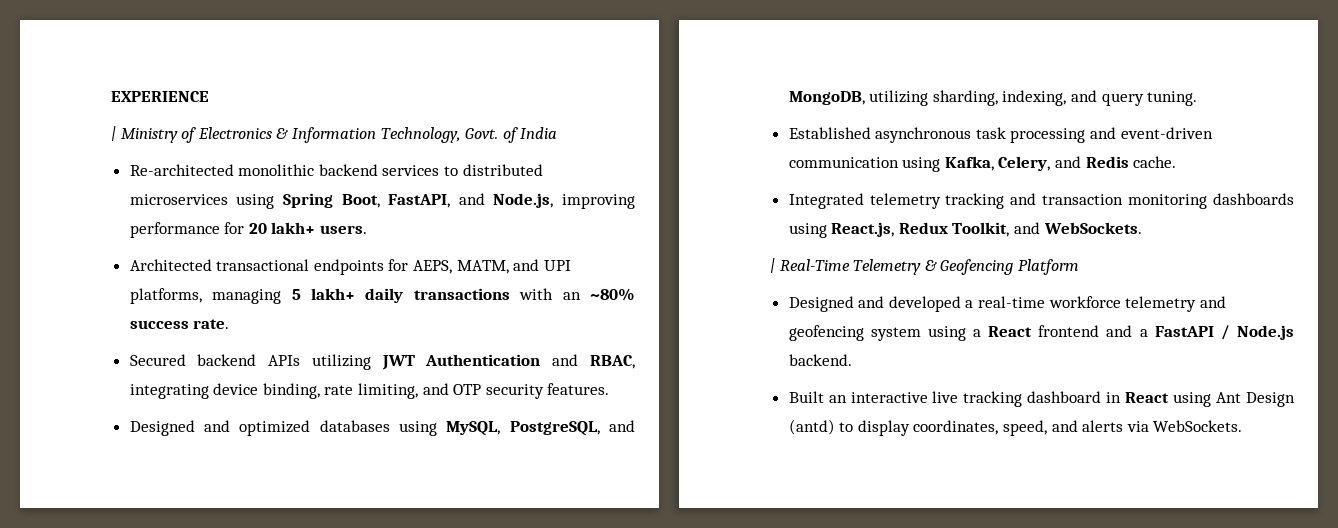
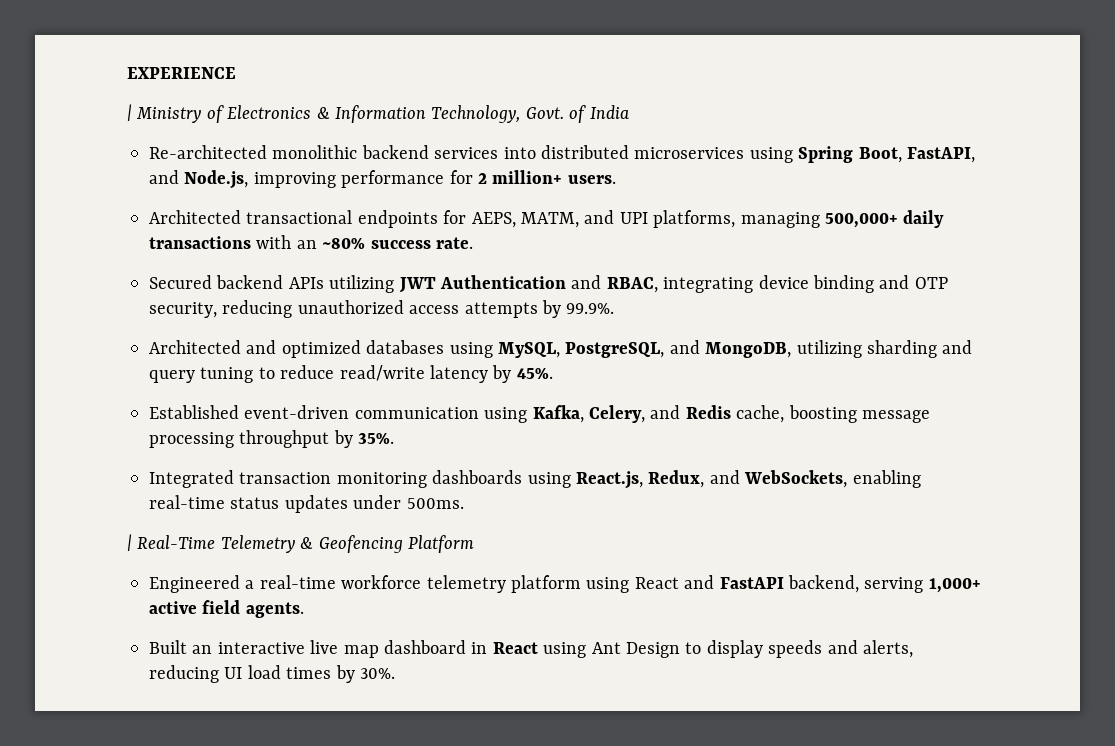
- Re-architected monolithic backend services to distributed microservices using Spring Boot, FastAPI, and Node.js, improving performance for 20 lakh+ users.
+ Re-architected monolithic backend services into distributed microservices using Spring Boot, FastAPI, and Node.js, improving performance for 2 million+ users.
- Architected transactional endpoints for AEPS, MATM, and UPI platforms, managing 5 lakh+ daily transactions with an ~80% success rate.
+ Architected transactional endpoints for AEPS, MATM, and UPI platforms, managing 500,000+ daily transactions with an ~80% success rate.
- Secured backend APIs utilizing JWT Authentication and RBAC, integrating device binding, rate limiting, and OTP security features.
- Designed and optimized databases using MySQL, PostgreSQL, and MongoDB, utilizing sharding, indexing, and query tuning.
- Established asynchronous task processing and event-driven communication using Kafka, Celery, and Redis cache.
- Integrated telemetry tracking and transaction monitoring dashboards using React.js, Redux Toolkit, and WebSockets.
+ Secured backend APIs utilizing JWT Authentication and RBAC, integrating device binding and OTP security, reducing unauthorized access attempts by 99.9%.
+ Architected and optimized databases using MySQL, PostgreSQL, and MongoDB, utilizing sharding and query tuning to reduce read/write latency by 45%.
+ Established event-driven communication using Kafka, Celery, and Redis cache, boosting message processing throughput by 35%.
+ Integrated transaction monitoring dashboards using React.js, Redux, and WebSockets, enabling real-time status updates under 500ms.
- Designed and developed a real-time workforce telemetry and geofencing system using a React frontend and a FastAPI / Node.js backend.
+ Engineered a real-time workforce telemetry platform using React and FastAPI backend, serving 1,000+ active field agents.
- Built an interactive live tracking dashboard in React using Ant Design (antd) to display coordinates, speed, and alerts via WebSockets.
+ Built an interactive live map dashboard in React using Ant Design to display speeds and alerts, reducing UI load times by 30%.

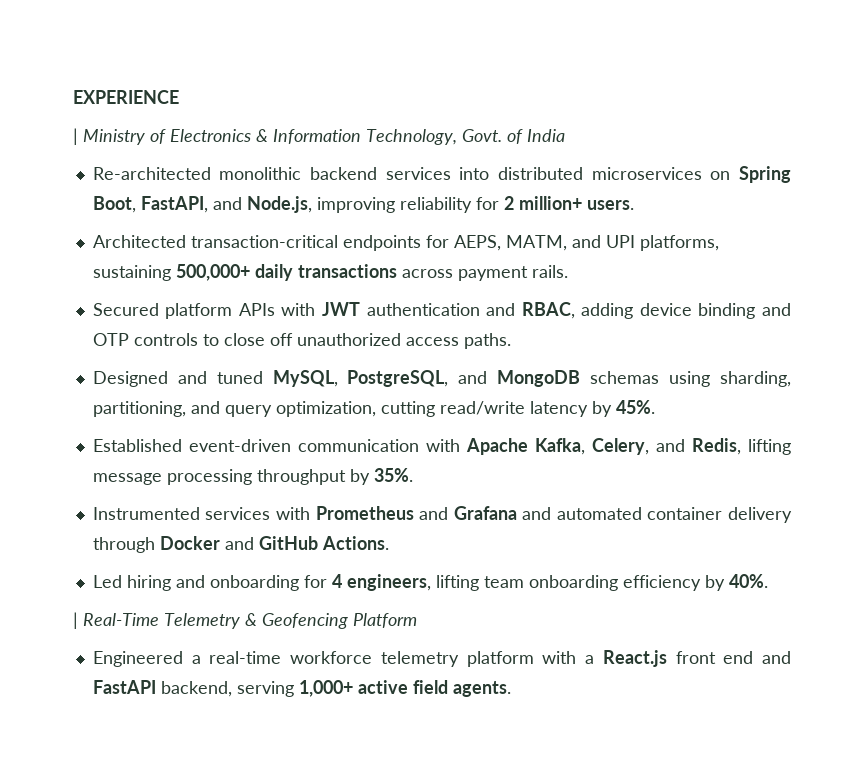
- Re-architected monolithic backend services into distributed microservices using Spring Boot, FastAPI, and Node.js, improving performance for 2 million+ users.
+ Re-architected monolithic backend services into distributed microservices on Spring Boot, FastAPI, and Node.js, improving reliability for 2 million+ users.
- Architected transactional endpoints for AEPS, MATM, and UPI platforms, managing 500,000+ daily transactions with an ~80% success rate.
- Secured backend APIs utilizing JWT Authentication and RBAC, integrating device binding and OTP security, reducing unauthorized access attempts by 99.9%.
- Architected and optimized databases using MySQL, PostgreSQL, and MongoDB, utilizing sharding and query tuning to reduce read/write latency by 45%.
+ Architected transaction-critical endpoints for AEPS, MATM, and UPI platforms, sustaining 500,000+ daily transactions across payment rails.
+ Secured platform APIs with JWT authentication and RBAC, adding device binding and OTP controls to close off unauthorized access paths.
+ Designed and tuned MySQL, PostgreSQL, and MongoDB schemas using sharding, partitioning, and query optimization, cutting read/write latency by 45%.
- Established event-driven communication using Kafka, Celery, and Redis cache, boosting message processing throughput by 35%.
+ Established event-driven communication with Apache Kafka, Celery, and Redis, lifting message processing throughput by 35%.
- Integrated transaction monitoring dashboards using React.js, Redux, and WebSockets, enabling real-time status updates under 500ms.
+ Instrumented services with Prometheus and Grafana and automated container delivery through Docker and GitHub Actions.
+ Led hiring and onboarding for 4 engineers, lifting team onboarding efficiency by 40%.
- Engineered a real-time workforce telemetry platform using React and FastAPI backend, serving 1,000+ active field agents.
+ Engineered a real-time workforce telemetry platform with a React.js front end and FastAPI backend, serving 1,000+ active field agents.
- Built an interactive live map dashboard in React using Ant Design to display speeds and alerts, reducing UI load times by 30%.

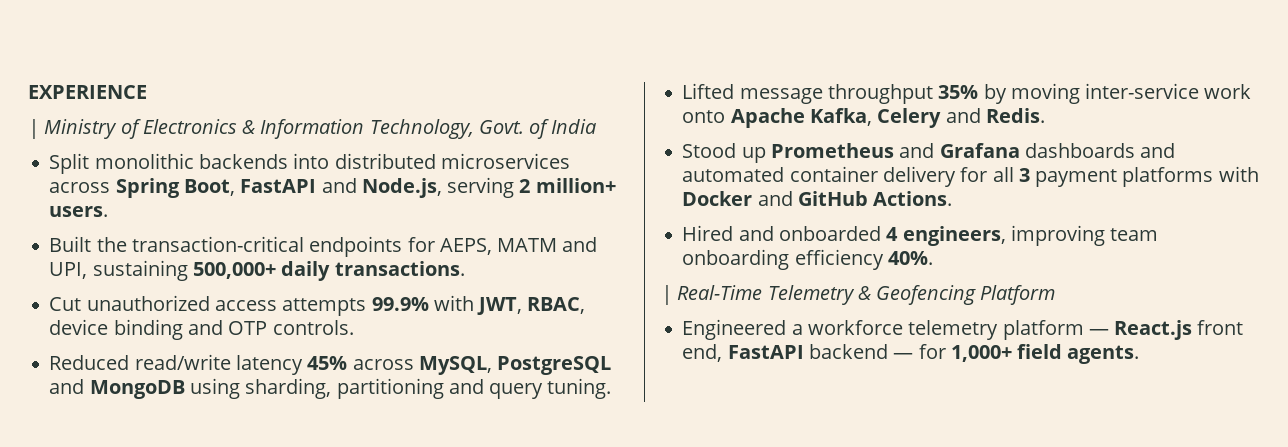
- Re-architected monolithic backend services into distributed microservices on Spring Boot, FastAPI, and Node.js, improving reliability for 2 million+ users.
+ Split monolithic backends into distributed microservices across Spring Boot, FastAPI and Node.js, serving 2 million+ users.
- Architected transaction-critical endpoints for AEPS, MATM, and UPI platforms, sustaining 500,000+ daily transactions across payment rails.
- Secured platform APIs with JWT authentication and RBAC, adding device binding and OTP controls to close off unauthorized access paths.
- Designed and tuned MySQL, PostgreSQL, and MongoDB schemas using sharding, partitioning, and query optimization, cutting read/write latency by 45%.
- Established event-driven communication with Apache Kafka, Celery, and Redis, lifting message processing throughput by 35%.
- Instrumented services with Prometheus and Grafana and automated container delivery through Docker and GitHub Actions.
+ Built the transaction-critical endpoints for AEPS, MATM and UPI, sustaining 500,000+ daily transactions.
+ Cut unauthorized access attempts 99.9% with JWT, RBAC, device binding and OTP controls.
+ Reduced read/write latency 45% across MySQL, PostgreSQL and MongoDB using sharding, partitioning and query tuning.
+ Lifted message throughput 35% by moving inter-service work onto Apache Kafka, Celery and Redis.
+ Stood up Prometheus and Grafana dashboards and automated container delivery for all 3 payment platforms with Docker and GitHub Actions.
- Led hiring and onboarding for 4 engineers, lifting team onboarding efficiency by 40%.
+ Hired and onboarded 4 engineers, improving team onboarding efficiency 40%.
- Engineered a real-time workforce telemetry platform with a React.js front end and FastAPI backend, serving 1,000+ active field agents.
+ Engineered a workforce telemetry platform — React.js front end, FastAPI backend — for 1,000+ field agents.

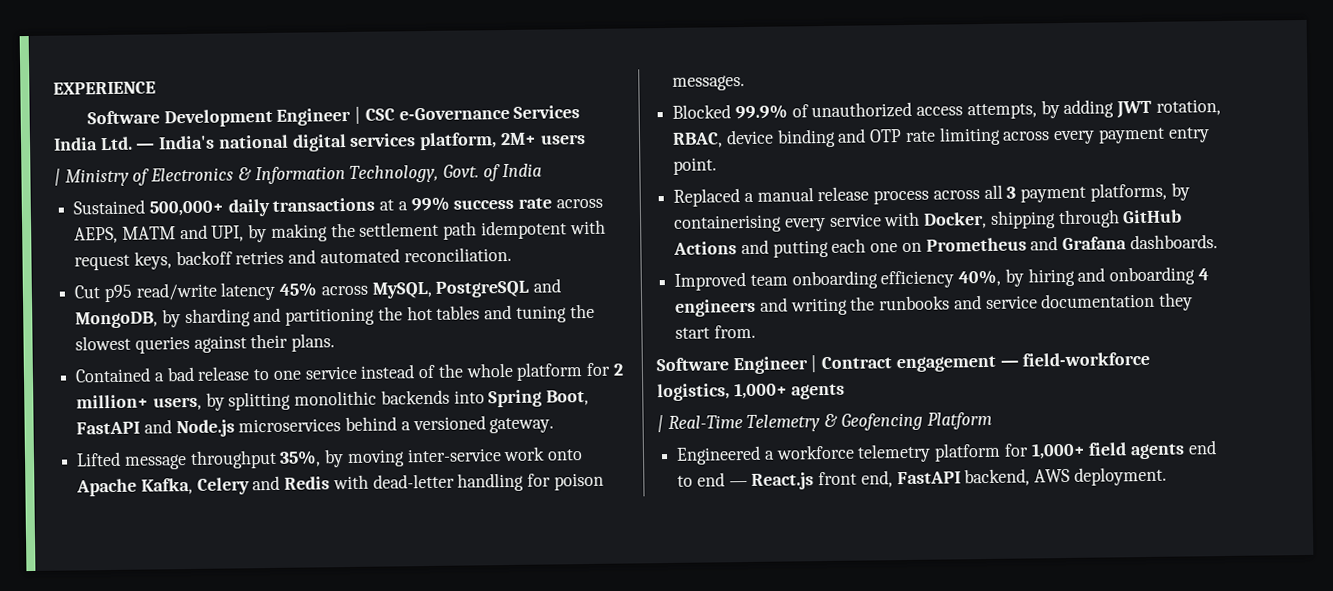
+ Software Development Engineer | CSC e-Governance Services India Ltd. — India's national digital services platform, 2M+ users
- Split monolithic backends into distributed microservices across Spring Boot, FastAPI and Node.js, serving 2 million+ users.
- Built the transaction-critical endpoints for AEPS, MATM and UPI, sustaining 500,000+ daily transactions.
- Cut unauthorized access attempts 99.9% with JWT, RBAC, device binding and OTP controls.
- Reduced read/write latency 45% across MySQL, PostgreSQL and MongoDB using sharding, partitioning and query tuning.
+ Sustained 500,000+ daily transactions at a 99% success rate across AEPS, MATM and UPI, by making the settlement path idempotent with request keys, backoff retries and automated reconciliation.
+ Cut p95 read/write latency 45% across MySQL, PostgreSQL and MongoDB, by sharding and partitioning the hot tables and tuning the slowest queries against their plans.
+ Contained a bad release to one service instead of the whole platform for 2 million+ users, by splitting monolithic backends into Spring Boot, FastAPI and Node.js microservices behind a versioned gateway.
- Lifted message throughput 35% by moving inter-service work onto Apache Kafka, Celery and Redis.
- Stood up Prometheus and Grafana dashboards and automated container delivery for all 3 payment platforms with Docker and GitHub Actions.
- Hired and onboarded 4 engineers, improving team onboarding efficiency 40%.
+ Lifted message throughput 35%, by moving inter-service work onto Apache Kafka, Celery and Redis with dead-letter handling for poison messages.
+ Blocked 99.9% of unauthorized access attempts, by adding JWT rotation, RBAC, device binding and OTP rate limiting across every payment entry point.
+ Replaced a manual release process across all 3 payment platforms, by containerising every service with Docker, shipping through GitHub Actions and putting each one on Prometheus and Grafana dashboards.
+ Improved team onboarding efficiency 40%, by hiring and onboarding 4 engineers and writing the runbooks and service documentation they start from.
+ Software Engineer | Contract engagement — field-workforce logistics, 1,000+ agents
- Engineered a workforce telemetry platform — React.js front end, FastAPI backend — for 1,000+ field agents.
+ Engineered a workforce telemetry platform for 1,000+ field agents end to end — React.js front end, FastAPI backend, AWS deployment.

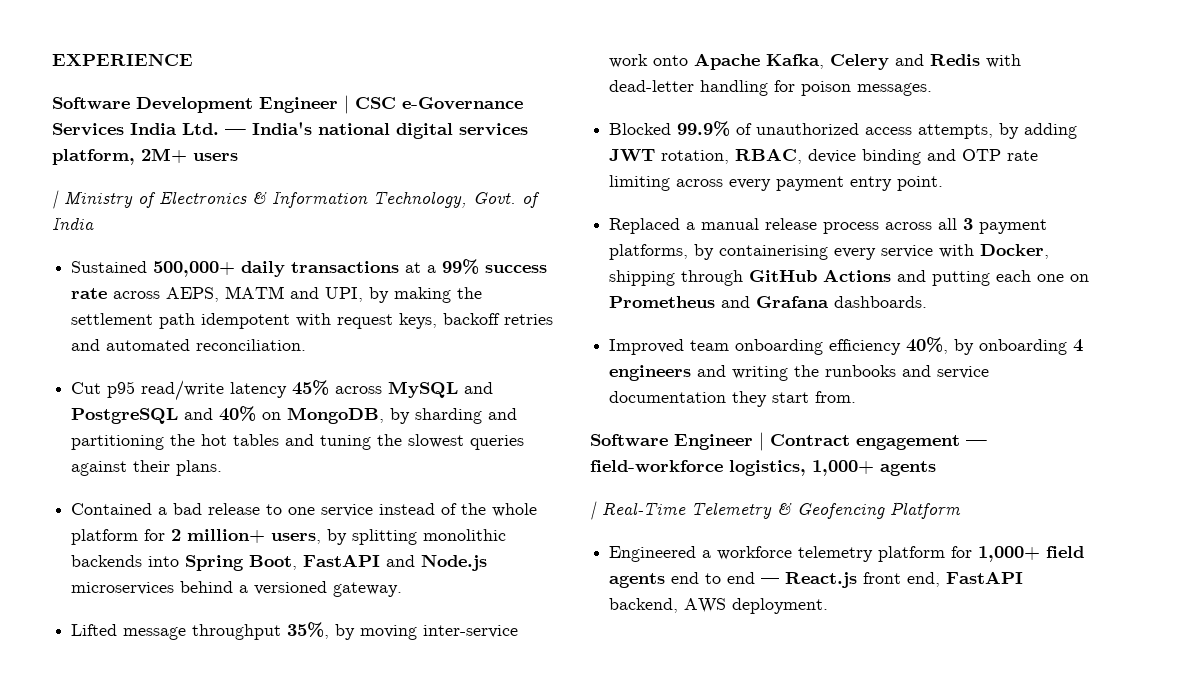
- Cut p95 read/write latency 45% across MySQL, PostgreSQL and MongoDB, by sharding and partitioning the hot tables and tuning the slowest queries against their plans.
+ Cut p95 read/write latency 45% across MySQL and PostgreSQL and 40% on MongoDB, by sharding and partitioning the hot tables and tuning the slowest queries against their plans.
- Improved team onboarding efficiency 40%, by hiring and onboarding 4 engineers and writing the runbooks and service documentation they start from.
+ Improved team onboarding efficiency 40%, by onboarding 4 engineers and writing the runbooks and service documentation they start from.

